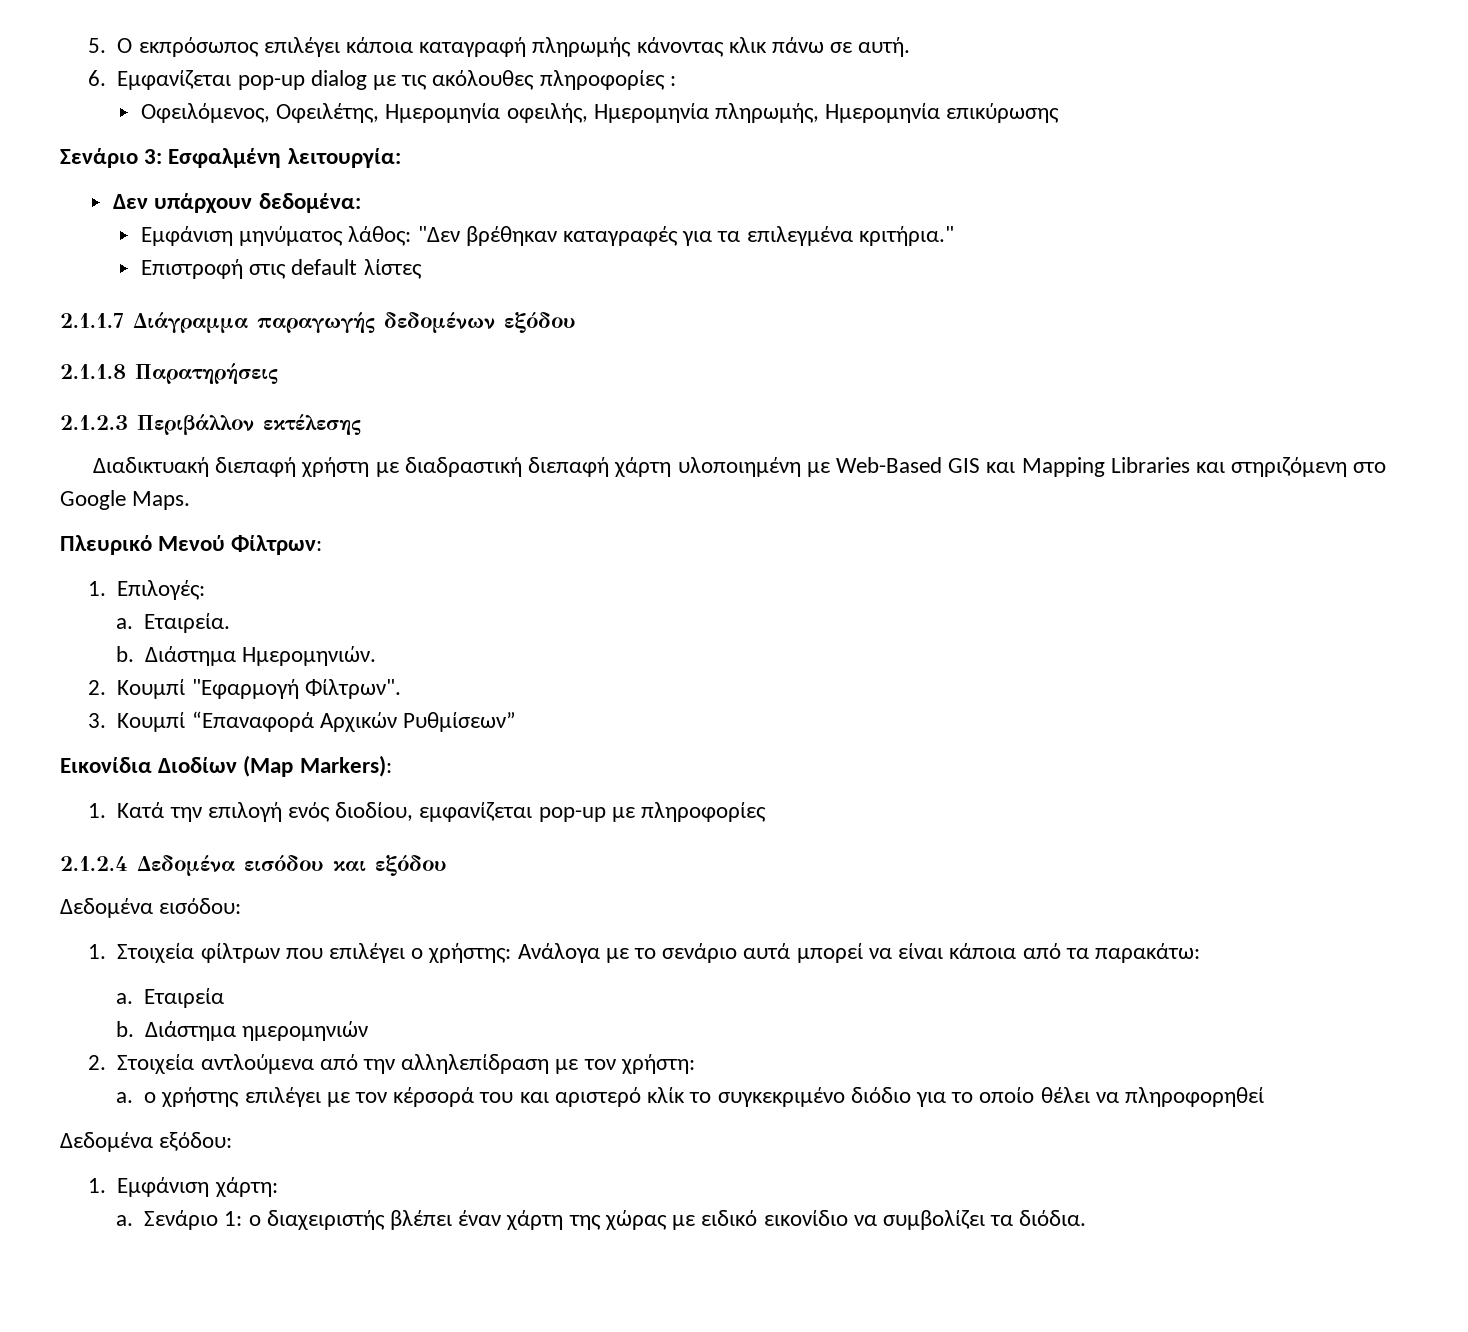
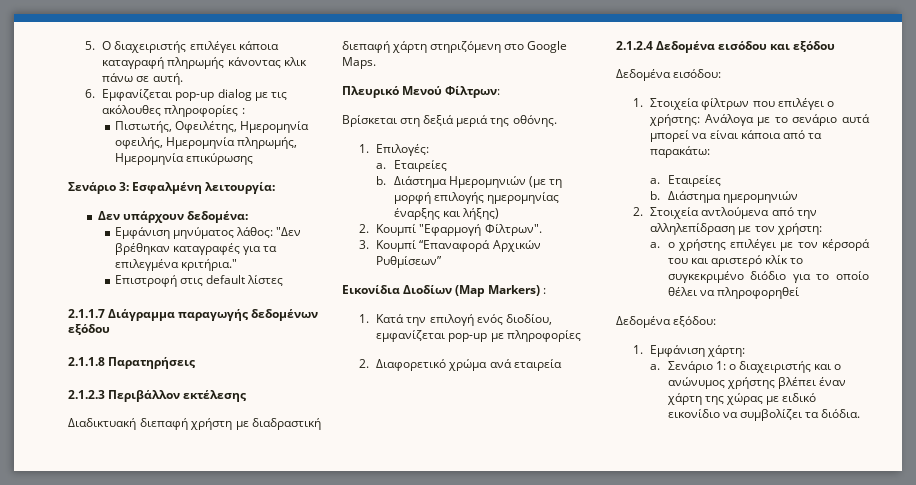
- 5. Ο εκπρόσωπος επιλέγει κάποια καταγραφή πληρωμής κάνοντας κλικ πάνω σε αυτή.
+ 5. Ο διαχειριστής επιλέγει κάποια καταγραφή πληρωμής κάνοντας κλικ πάνω σε αυτή.
- Οφειλόμενος, Οφειλέτης, Ημερομηνία οφειλής, Ημερομηνία πληρωμής, Ημερομηνία επικύρωσης
+ Πιστωτής, Οφειλέτης, Ημερομηνία οφειλής, Ημερομηνία πληρωμής, Ημερομηνία επικύρωσης
- Διαδικτυακή διεπαφή χρήστη με διαδραστική διεπαφή χάρτη υλοποιημένη με Web-Based GIS και Mapping Libraries και στηριζόμενη στο Google Maps.
+ Διαδικτυακή διεπαφή χρήστη με διαδραστική διεπαφή χάρτη στηριζόμενη στο Google Maps.
+ Βρίσκεται στη δεξιά μεριά της οθόνης.
  1. Επιλογές:
- a. Εταιρεία.
- b. Διάστημα Ημερομηνιών.
+ a. Εταιρείες
+ b. Διάστημα Ημερομηνιών (με τη μορφή επιλογής ημερομηνίας έναρξης και λήξης)
- Εικονίδια Διοδίων (Map Markers):
+ Εικονίδια Διοδίων (Map Markers) :
+ 2. Διαφορετικό χρώμα ανά εταιρεία
  1. Στοιχεία φίλτρων που επιλέγει ο χρήστης: Ανάλογα με το σενάριο αυτά μπορεί να είναι κάποια από τα παρακάτω:
- a. Εταιρεία
+ a. Εταιρείες
- Σενάριο 1: ο διαχειριστής βλέπει έναν χάρτη της χώρας με ειδικό εικονίδιο να συμβολίζει τα διόδια.
+ Σενάριο 1: ο διαχειριστής και ο ανώνυμος χρήστης βλέπει έναν χάρτη της χώρας με ειδικό εικονίδιο να συμβολίζει τα διόδια.

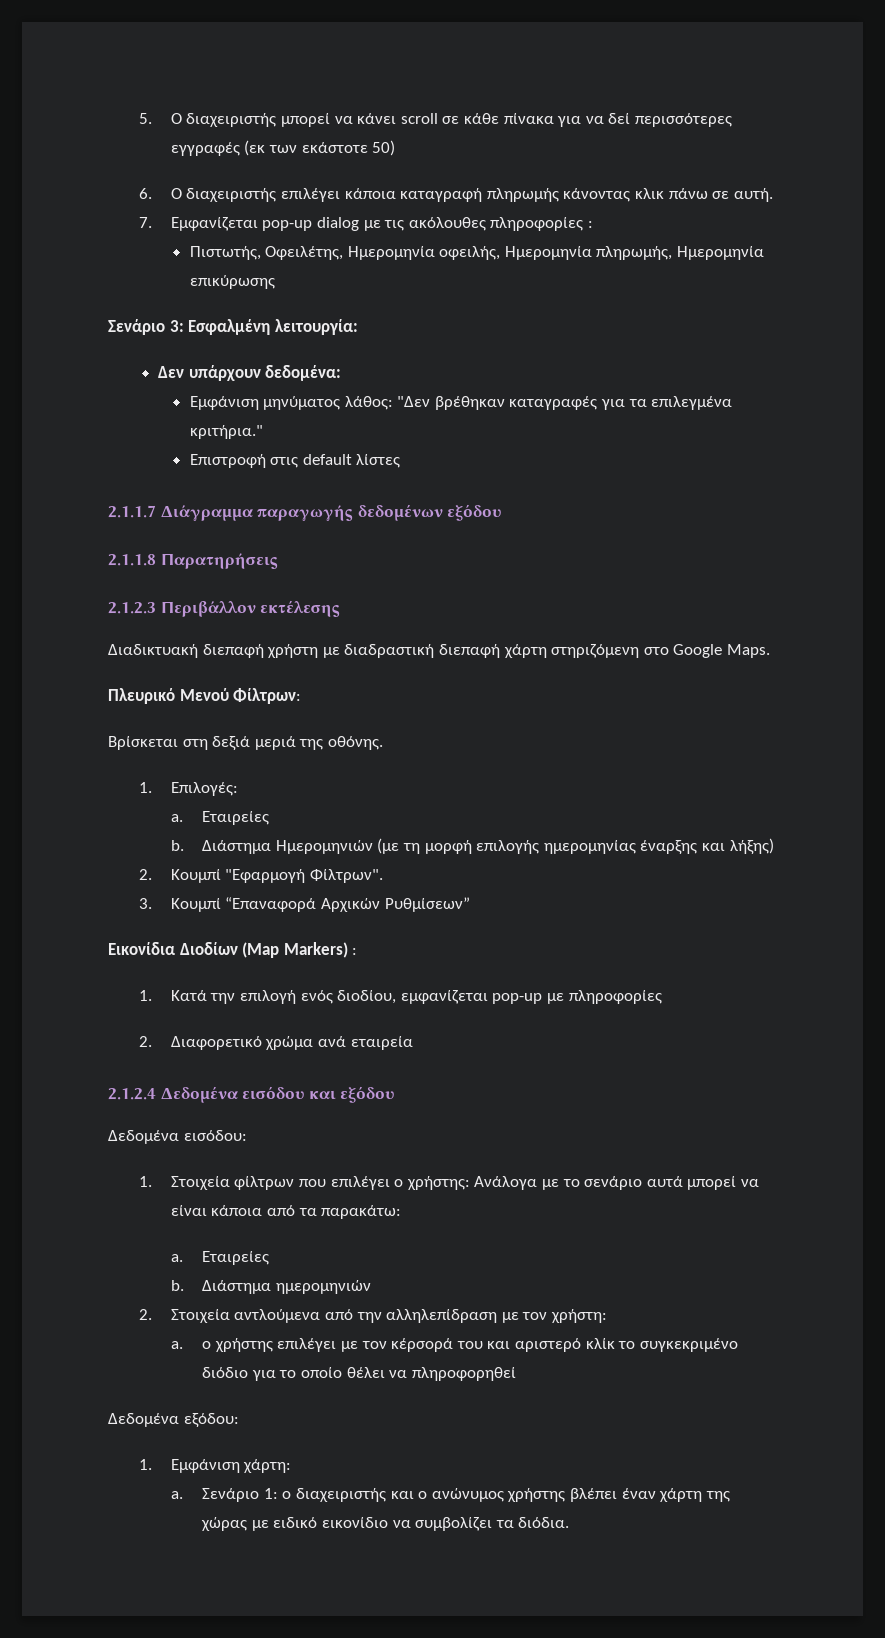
- 5. Ο διαχειριστής επιλέγει κάποια καταγραφή πληρωμής κάνοντας κλικ πάνω σε αυτή.
+ 5. Ο διαχειριστής μπορεί να κάνει scroll σε κάθε πίνακα για να δεί περισσότερες εγγραφές (εκ των εκάστοτε 50)
+ 6. Ο διαχειριστής επιλέγει κάποια καταγραφή πληρωμής κάνοντας κλικ πάνω σε αυτή.
- 6. Εμφανίζεται pop-up dialog με τις ακόλουθες πληροφορίες :
+ 7. Εμφανίζεται pop-up dialog με τις ακόλουθες πληροφορίες :

